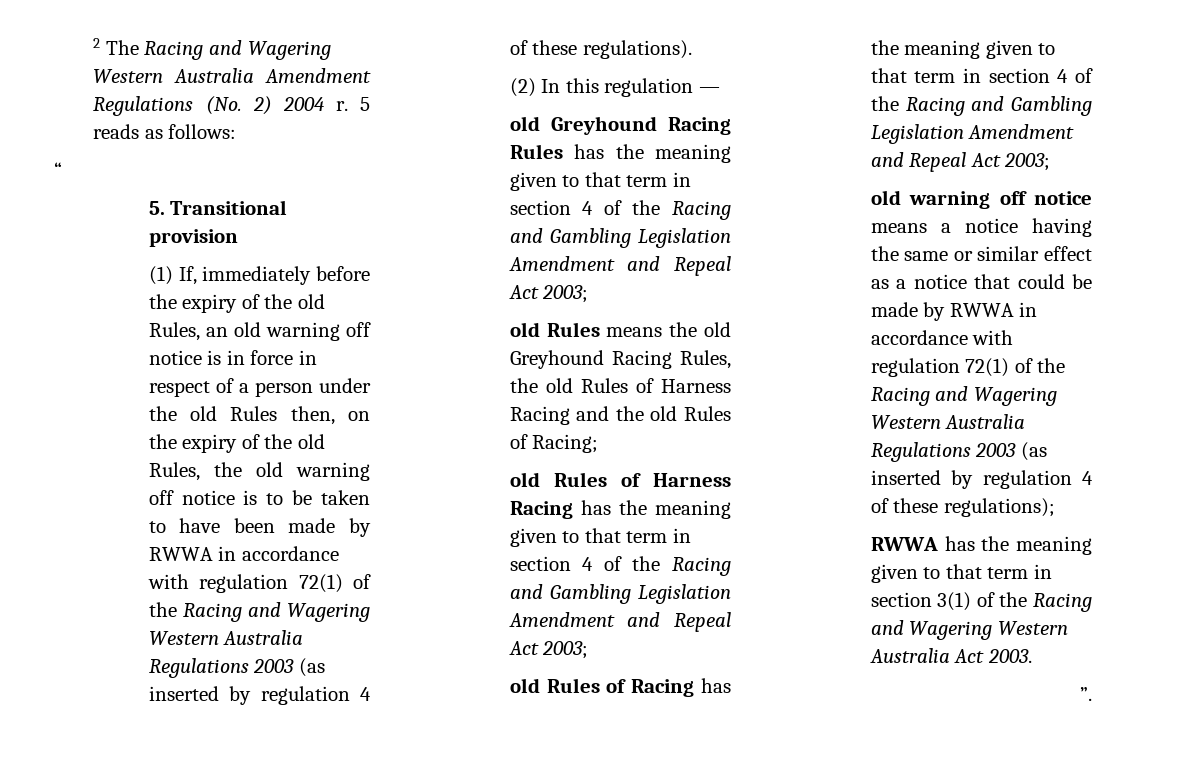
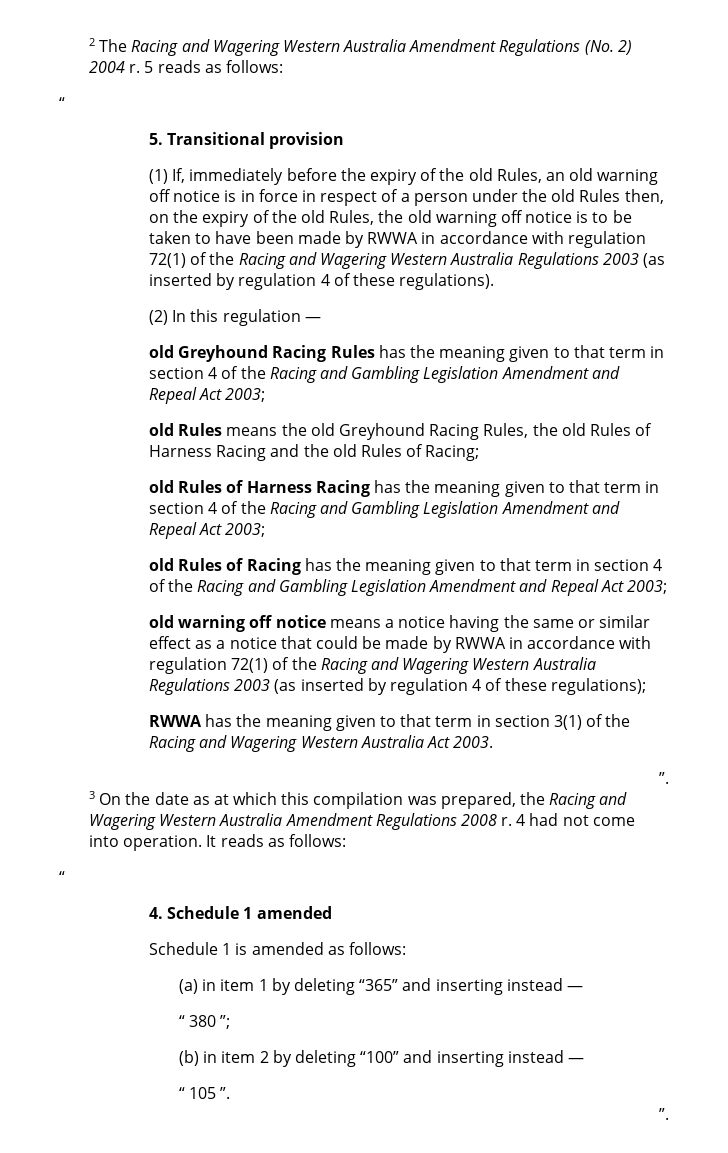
+ 3 On the date as at which this compilation was prepared, the Racing and Wagering Western Australia Amendment Regulations 2008 r. 4 had not come into operation. It reads as follows:
+ “
+ 4. Schedule 1 amended
+ Schedule 1 is amended as follows:
+ (a) in item 1 by deleting “365” and inserting instead —
+ “ 380 ”;
+ (b) in item 2 by deleting “100” and inserting instead —
+ “ 105 ”.
+ ”.

